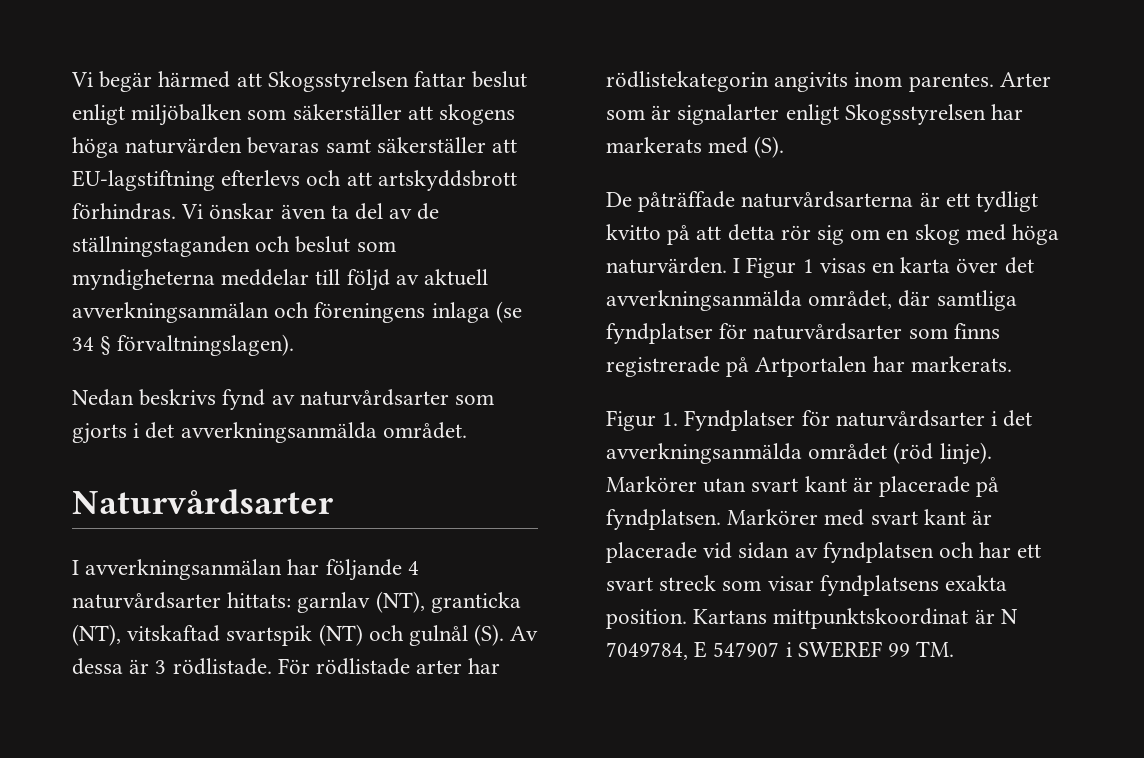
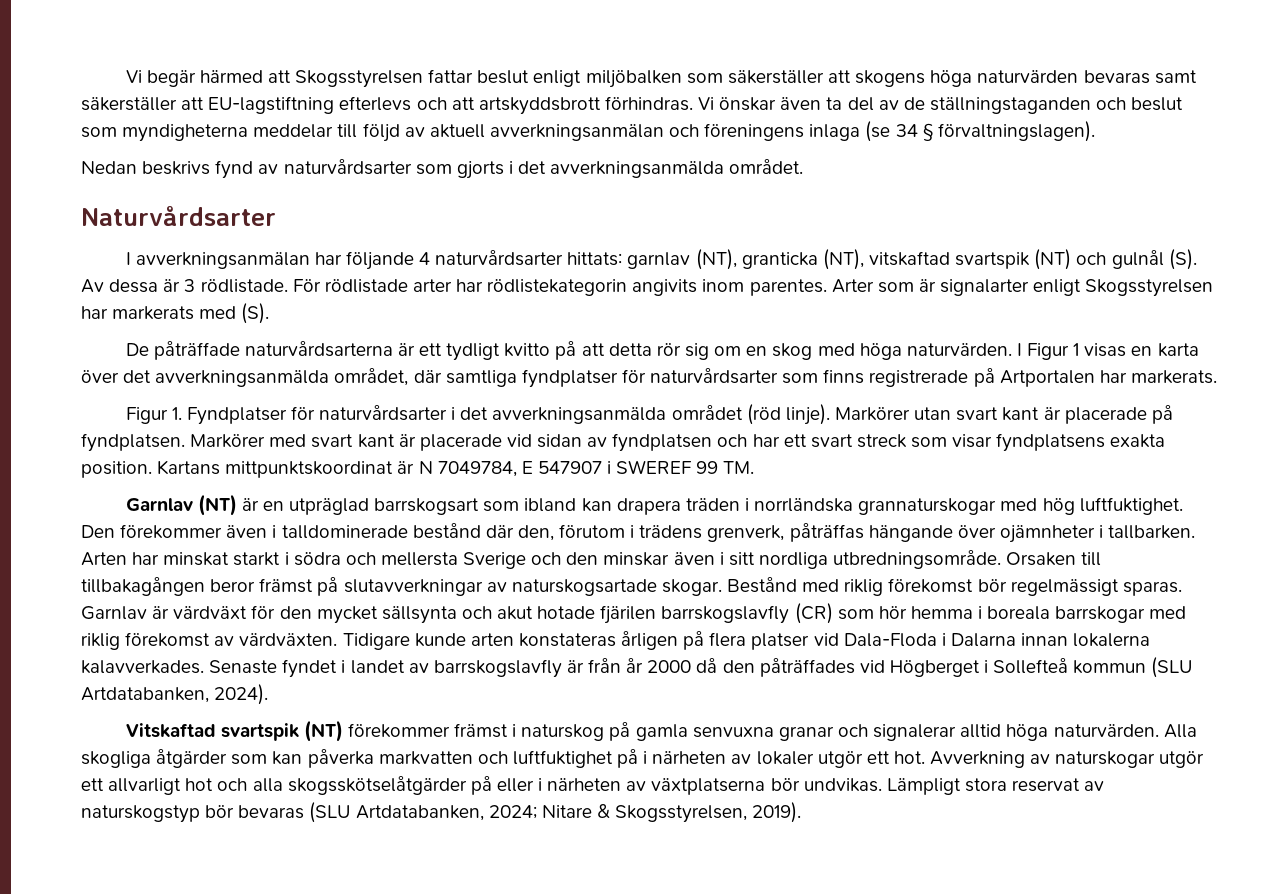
+ Garnlav (NT) är en utpräglad barrskogsart som ibland kan drapera träden i norrländska grannaturskogar med hög luftfuktighet. Den förekommer även i talldominerade bestånd där den, förutom i trädens grenverk, påträffas hängande över ojämnheter i tallbarken. Arten har minskat starkt i södra och mellersta Sverige och den minskar även i sitt nordliga utbredningsområde. Orsaken till tillbakagången beror främst på slutavverkningar av naturskogsartade skogar. Bestånd med riklig förekomst bör regelmässigt sparas. Garnlav är värdväxt för den mycket sällsynta och akut hotade fjärilen barrskogslavfly (CR) som hör hemma i boreala barrskogar med riklig förekomst av värdväxten. Tidigare kunde arten konstateras årligen på flera platser vid Dala-Floda i Dalarna innan lokalerna kalavverkades. Senaste fyndet i landet av barrskogslavfly är från år 2000 då den påträffades vid Högberget i Sollefteå kommun (SLU Artdatabanken, 2024).
+ Vitskaftad svartspik (NT) förekommer främst i naturskog på gamla senvuxna granar och signalerar alltid höga naturvärden. Alla skogliga åtgärder som kan påverka markvatten och luftfuktighet på i närheten av lokaler utgör ett hot. Avverkning av naturskogar utgör ett allvarligt hot och alla skogsskötselåtgärder på eller i närheten av växtplatserna bör undvikas. Lämpligt stora reservat av naturskogstyp bör bevaras (SLU Artdatabanken, 2024; Nitare & Skogsstyrelsen, 2019).

